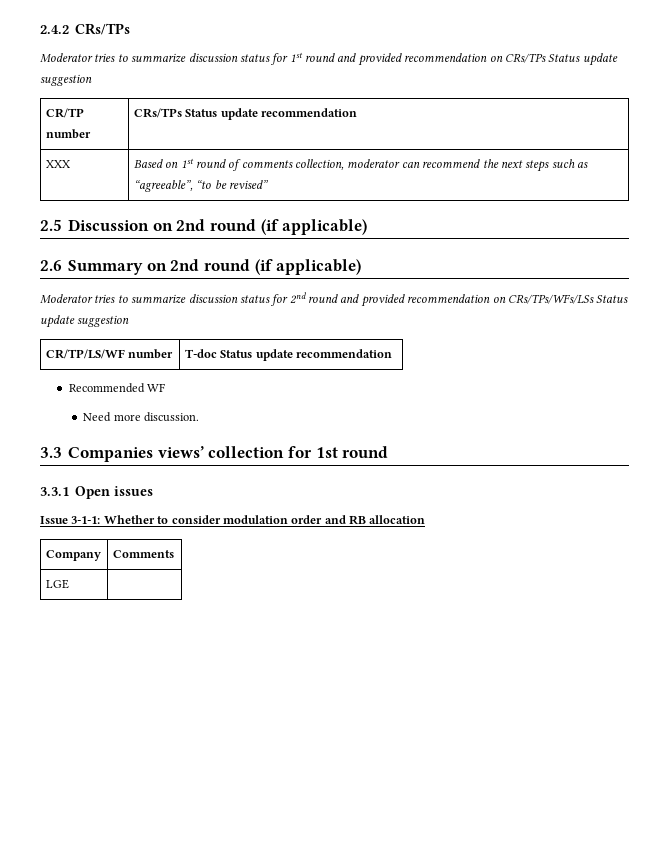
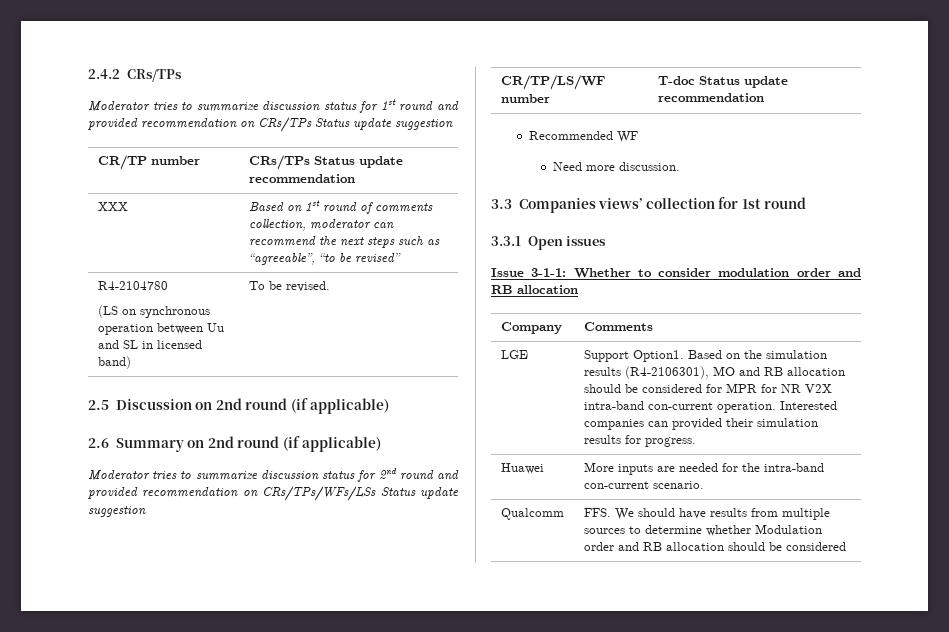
+ R4-2104780
+ (LS on synchronous operation between Uu and SL in licensed band) | To be revised.
- LGE |
+ LGE | Support Option1. Based on the simulation results (R4-2106301), MO and RB allocation should be considered for MPR for NR V2X intra-band con-current operation. Interested companies can provided their simulation results for progress.
+ Huawei | More inputs are needed for the intra-band con-current scenario.
+ Qualcomm | FFS. We should have results from multiple sources to determine whether Modulation order and RB allocation should be considered

